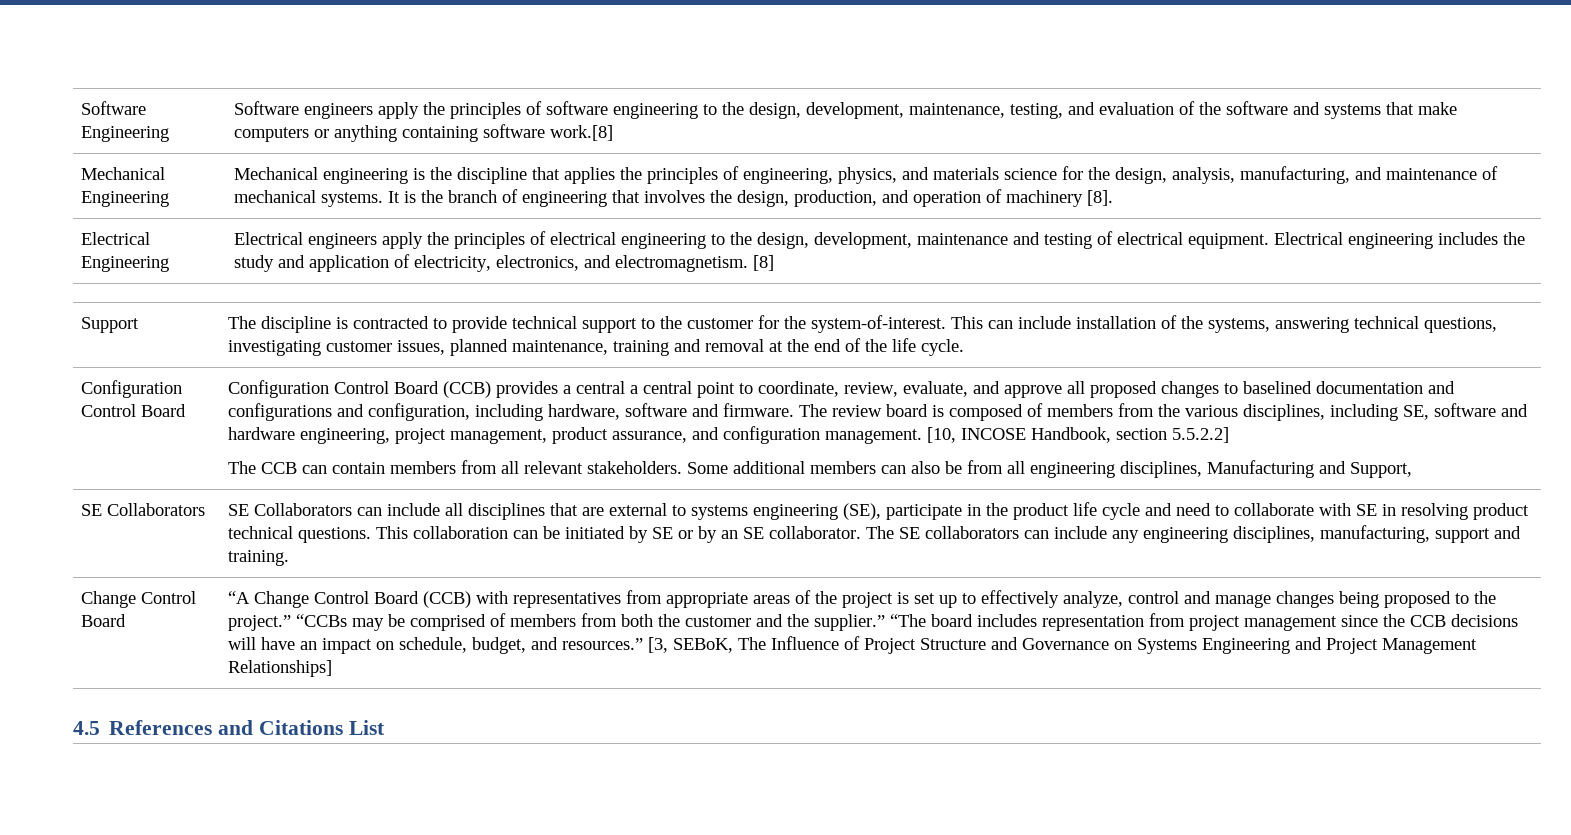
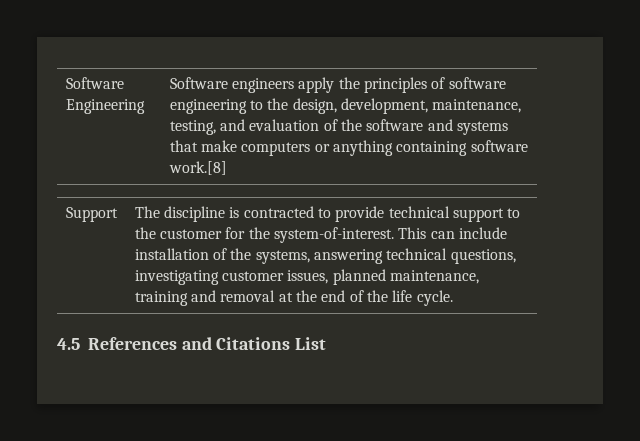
- Mechanical Engineering | Mechanical engineering is the discipline that applies the principles of engineering, physics, and materials science for the design, analysis, manufacturing, and maintenance of mechanical systems. It is the branch of engineering that involves the design, production, and operation of machinery [8].
- Electrical Engineering | Electrical engineers apply the principles of electrical engineering to the design, development, maintenance and testing of electrical equipment. Electrical engineering includes the study and application of electricity, electronics, and electromagnetism. [8]
- Configuration Control Board | Configuration Control Board (CCB) provides a central a central point to coordinate, review, evaluate, and approve all proposed changes to baselined documentation and configurations and configuration, including hardware, software and firmware. The review board is composed of members from the various disciplines, including SE, software and hardware engineering, project management, product assurance, and configuration management. [10, INCOSE Handbook, section 5.5.2.2]
- The CCB can contain members from all relevant stakeholders. Some additional members can also be from all engineering disciplines, Manufacturing and Support,
- SE Collaborators | SE Collaborators can include all disciplines that are external to systems engineering (SE), participate in the product life cycle and need to collaborate with SE in resolving product technical questions. This collaboration can be initiated by SE or by an SE collaborator. The SE collaborators can include any engineering disciplines, manufacturing, support and training.
- Change Control Board | “A Change Control Board (CCB) with representatives from appropriate areas of the project is set up to effectively analyze, control and manage changes being proposed to the project.” “CCBs may be comprised of members from both the customer and the supplier.” “The board includes representation from project management since the CCB decisions will have an impact on schedule, budget, and resources.” [3, SEBoK, The Influence of Project Structure and Governance on Systems Engineering and Project Management Relationships]

